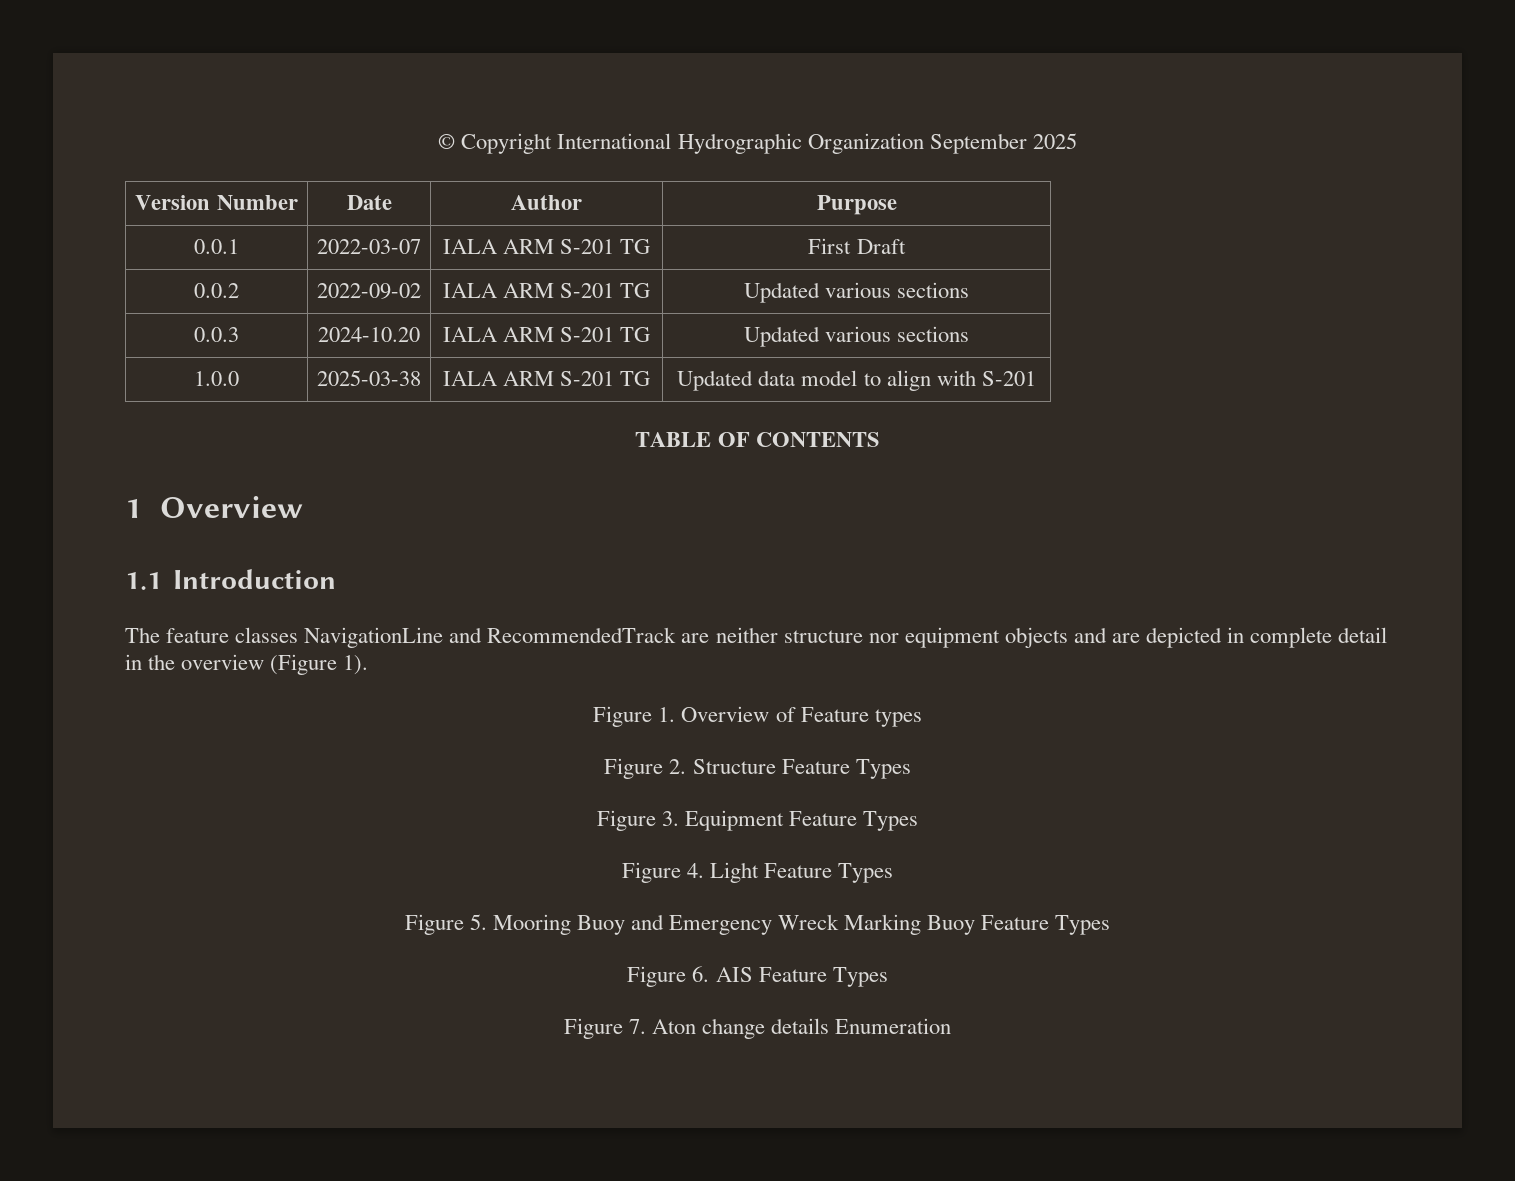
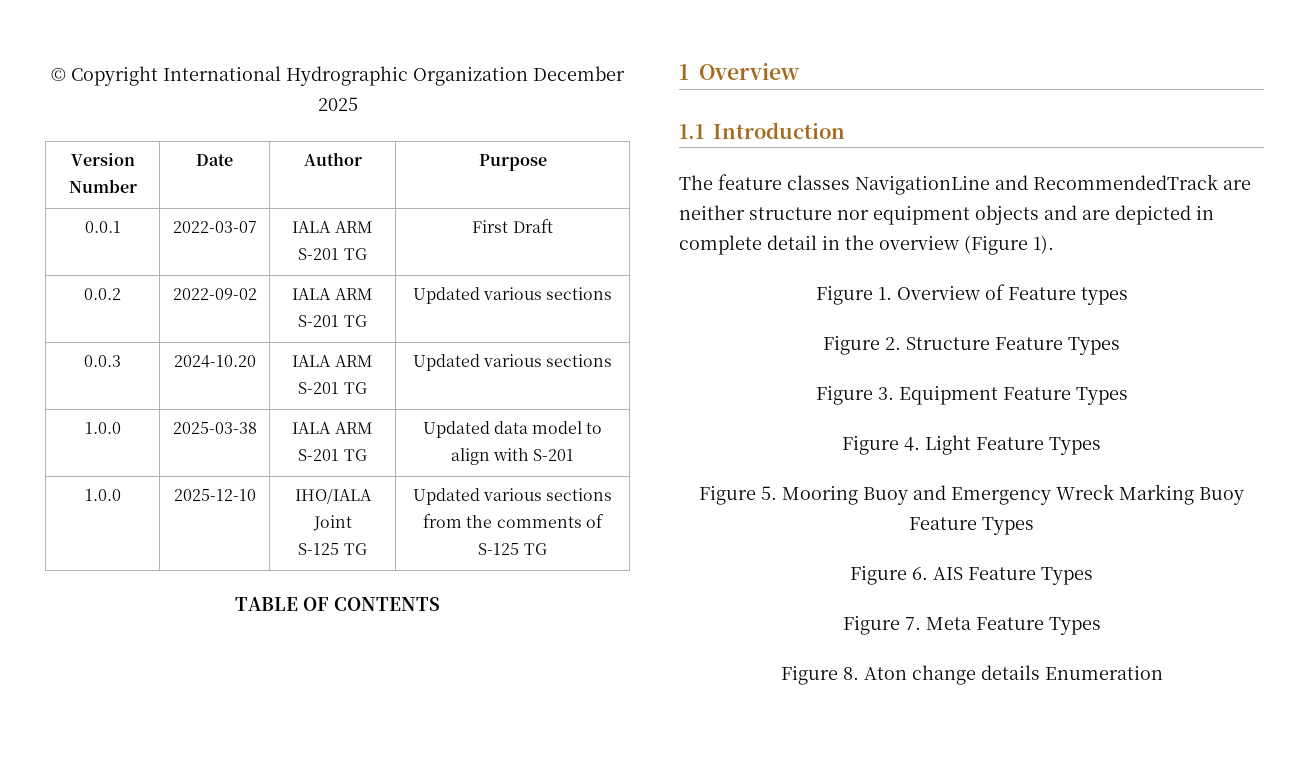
- © Copyright International Hydrographic Organization September 2025
+ © Copyright International Hydrographic Organization December 2025
+ 1.0.0 | 2025-12-10 | IHO/IALA Joint
+ S-125 TG | Updated various sections from the comments of S-125 TG
- Figure 7. Aton change details Enumeration
+ Figure 7. Meta Feature Types
+ Figure 8. Aton change details Enumeration

